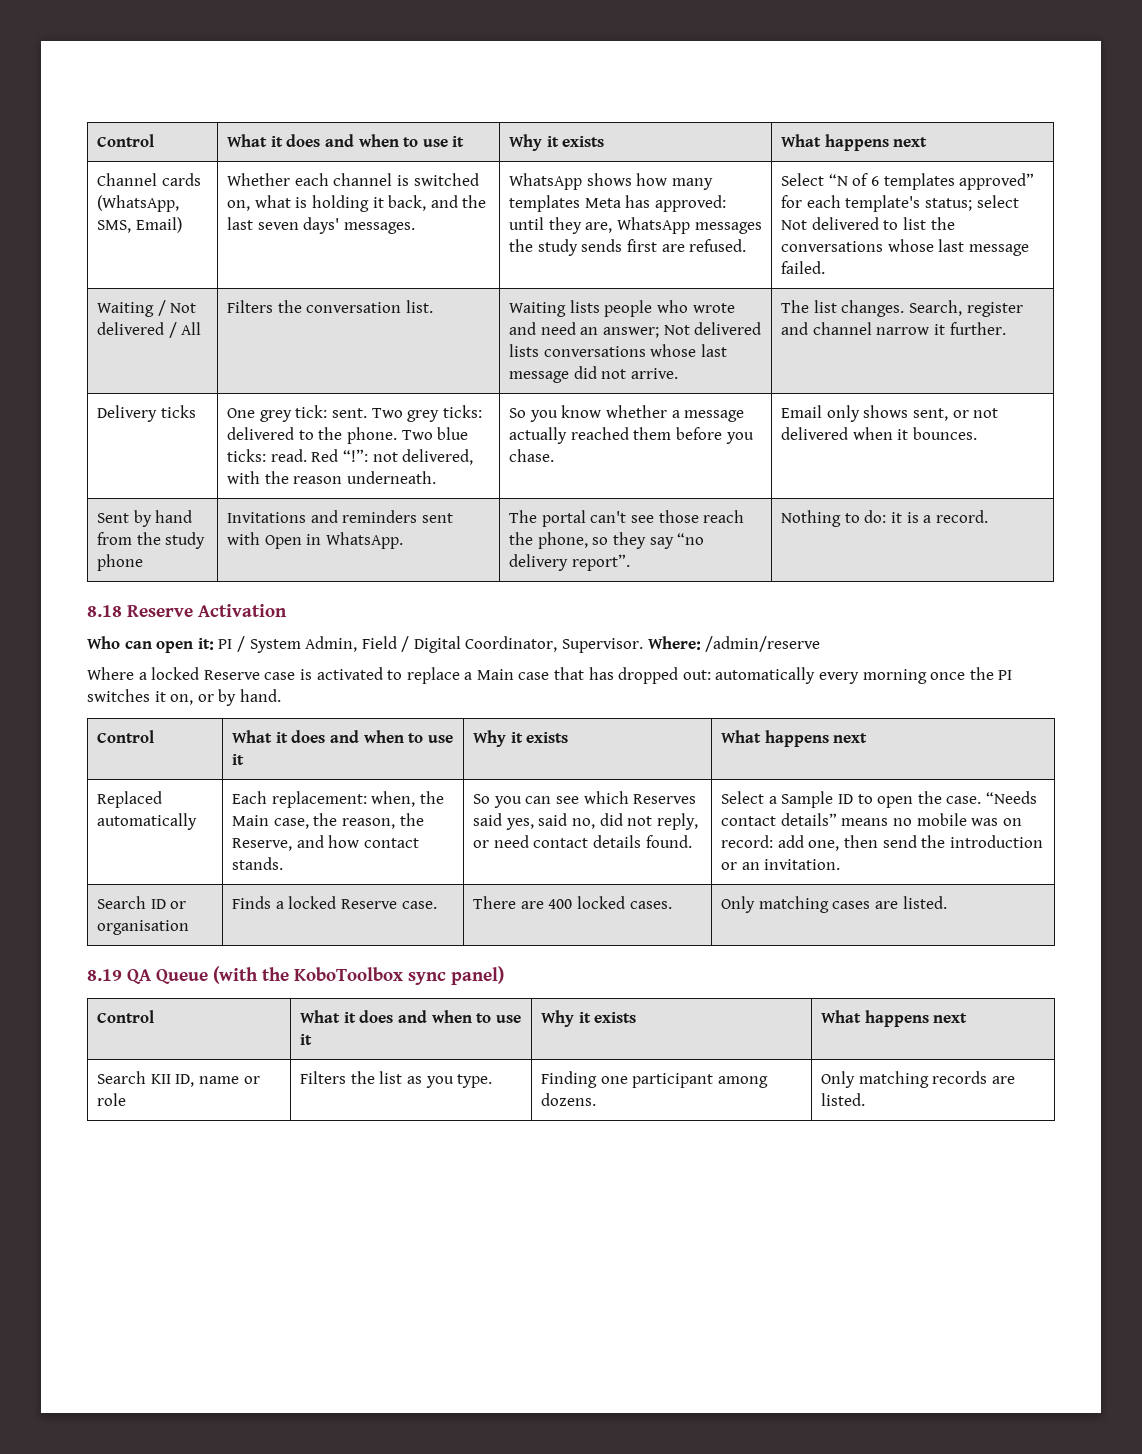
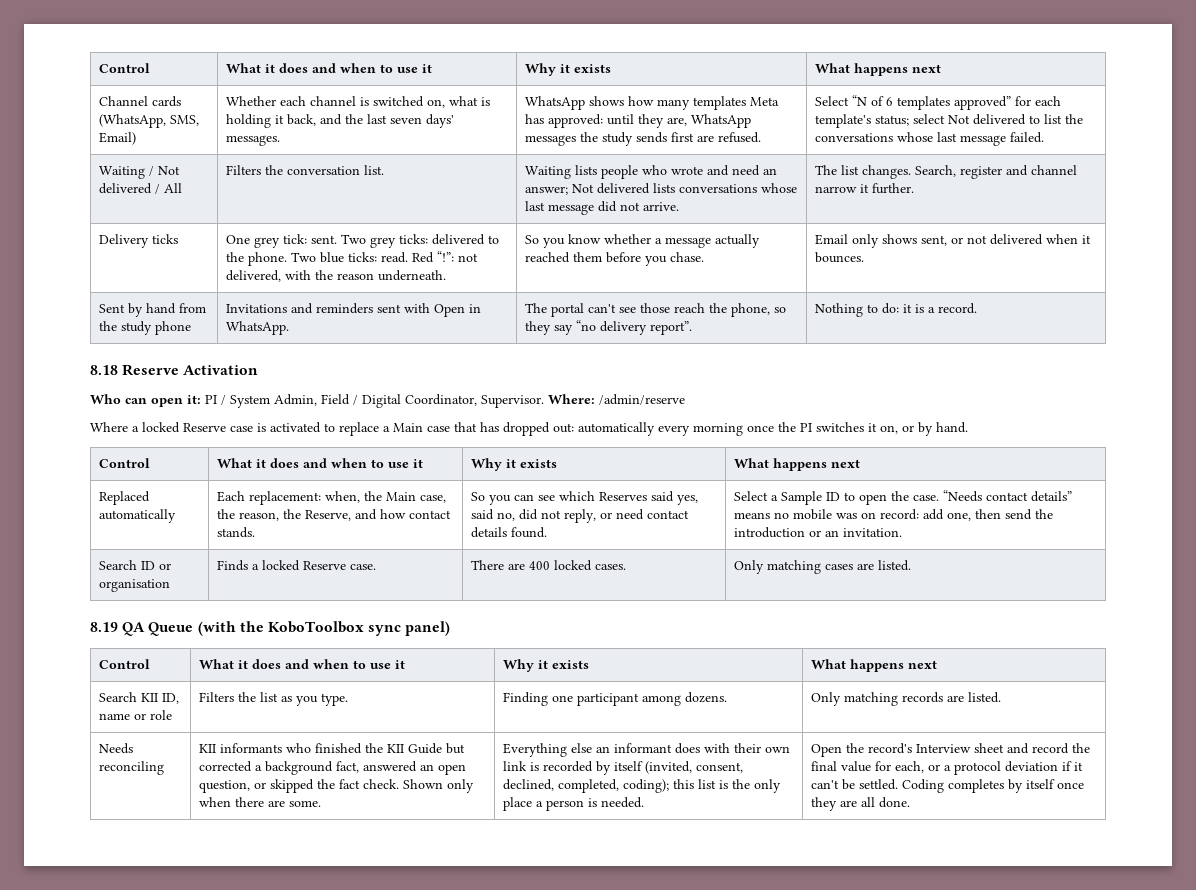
+ Needs reconciling | KII informants who finished the KII Guide but corrected a background fact, answered an open question, or skipped the fact check. Shown only when there are some. | Everything else an informant does with their own link is recorded by itself (invited, consent, declined, completed, coding); this list is the only place a person is needed. | Open the record's Interview sheet and record the final value for each, or a protocol deviation if it can't be settled. Coding completes by itself once they are all done.

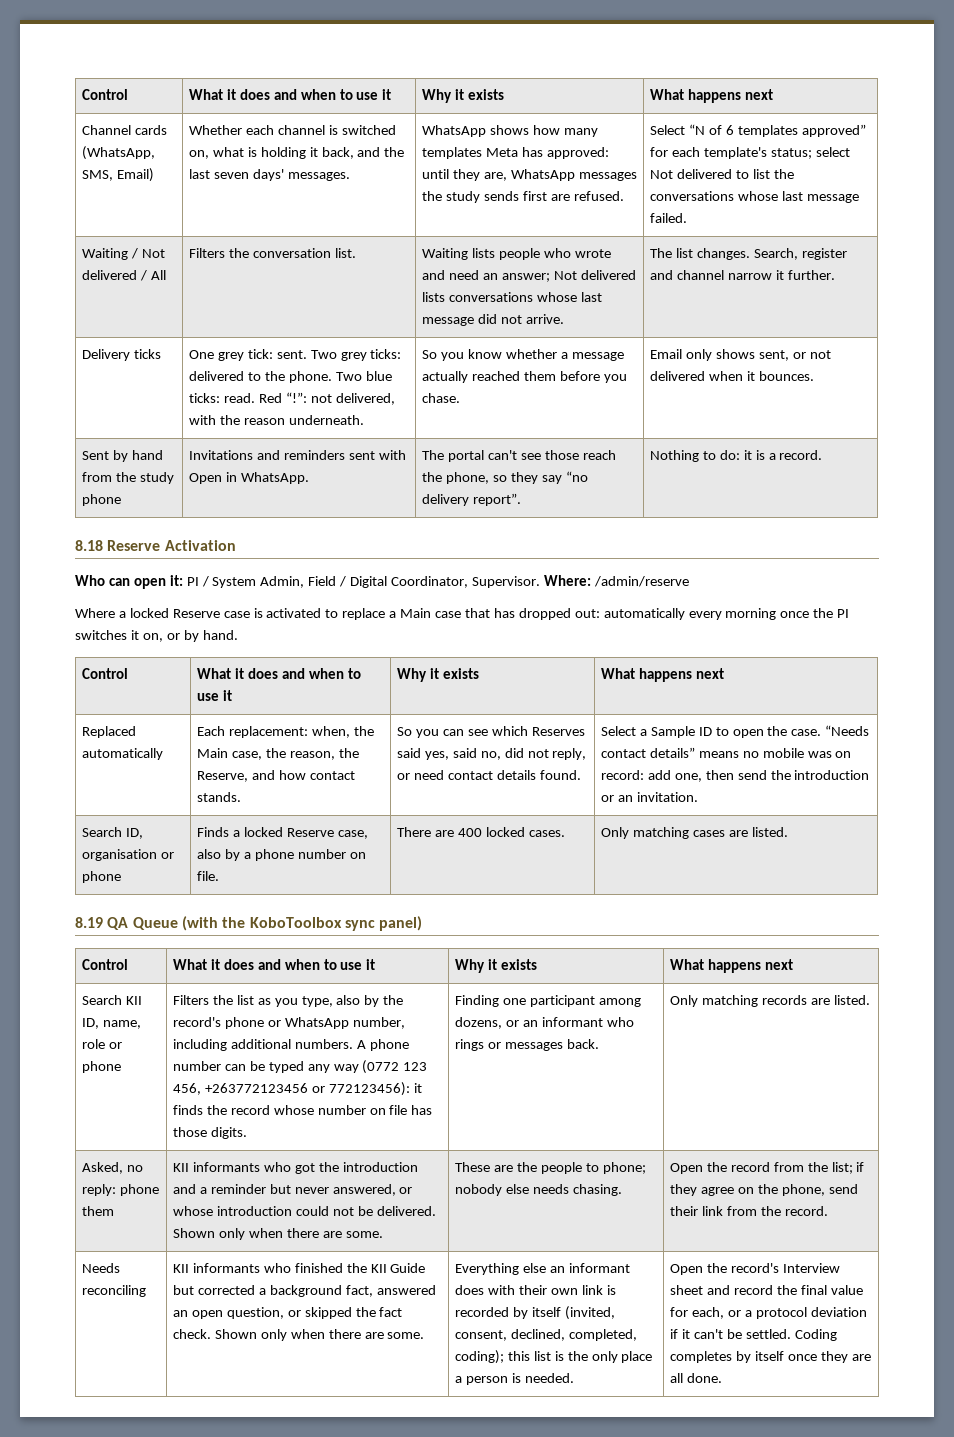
- Search ID or organisation | Finds a locked Reserve case. | There are 400 locked cases. | Only matching cases are listed.
+ Search ID, organisation or phone | Finds a locked Reserve case, also by a phone number on file. | There are 400 locked cases. | Only matching cases are listed.
- Search KII ID, name or role
+ Search KII ID, name, role or phone
- Filters the list as you type. | Finding one participant among dozens.
+ Filters the list as you type, also by the record's phone or WhatsApp number, including additional numbers. A phone number can be typed any way (0772 123 456, +263772123456 or 772123456): it finds the record whose number on file has those digits. | Finding one participant among dozens, or an informant who rings or messages back.
+ Asked, no reply: phone them | KII informants who got the introduction and a reminder but never answered, or whose introduction could not be delivered. Shown only when there are some. | These are the people to phone; nobody else needs chasing. | Open the record from the list; if they agree on the phone, send their link from the record.

